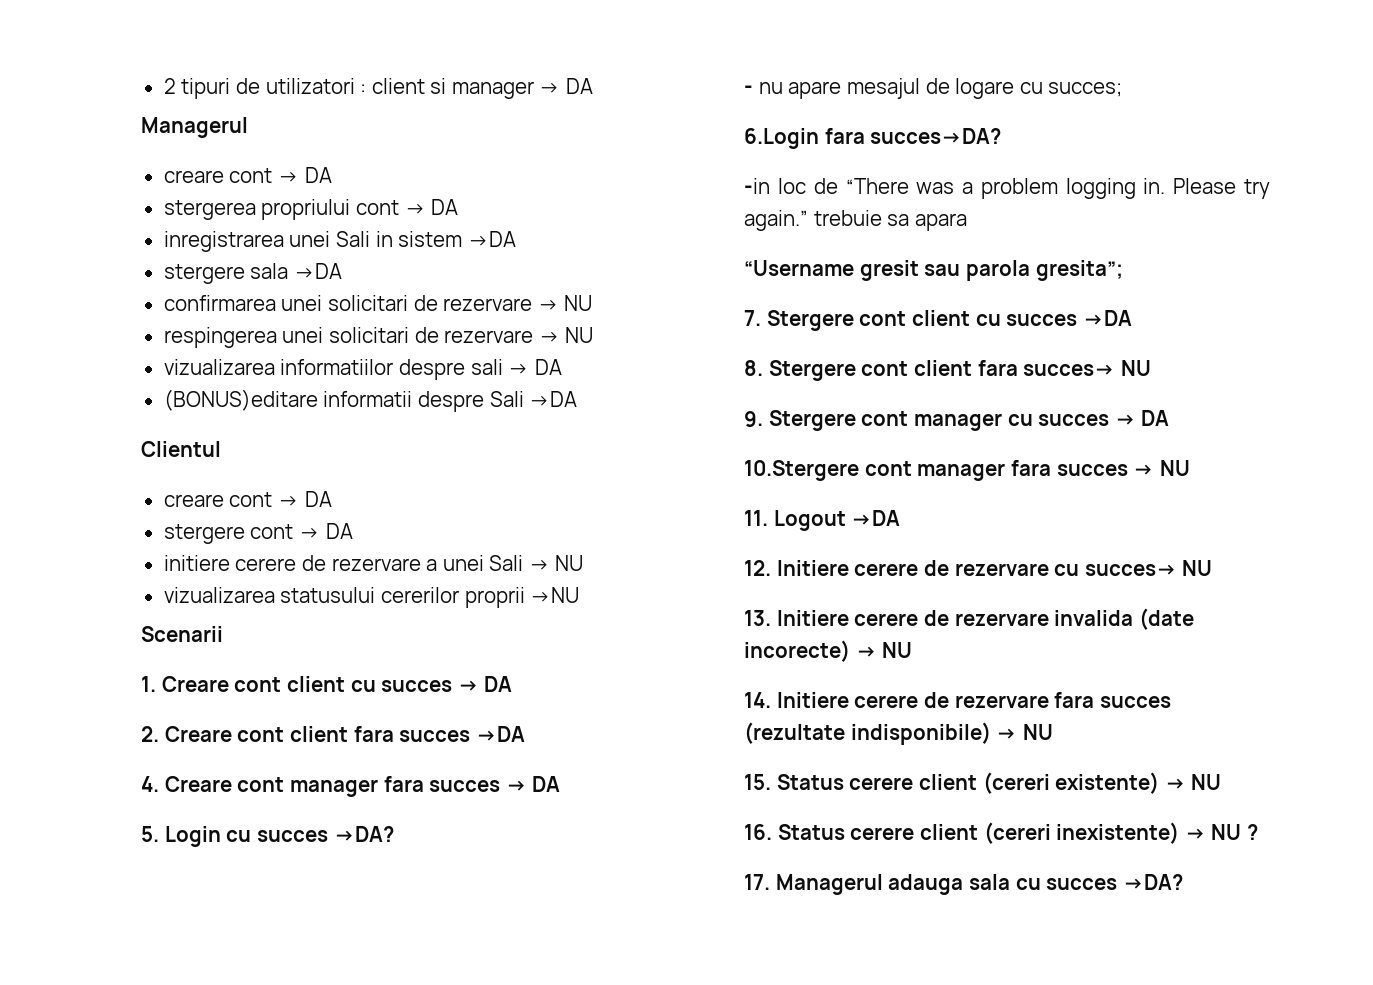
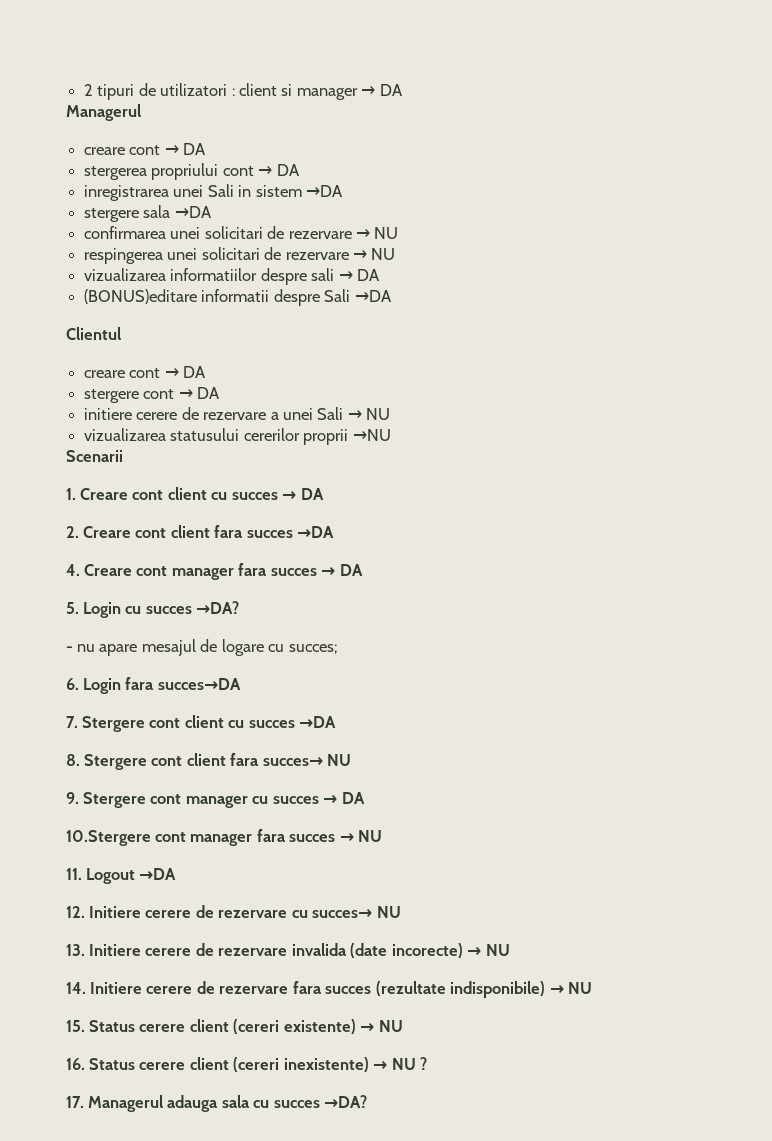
- 6.Login fara succes→DA?
- -in loc de “There was a problem logging in. Please try again.” trebuie sa apara
- “Username gresit sau parola gresita”;
+ 6. Login fara succes→DA

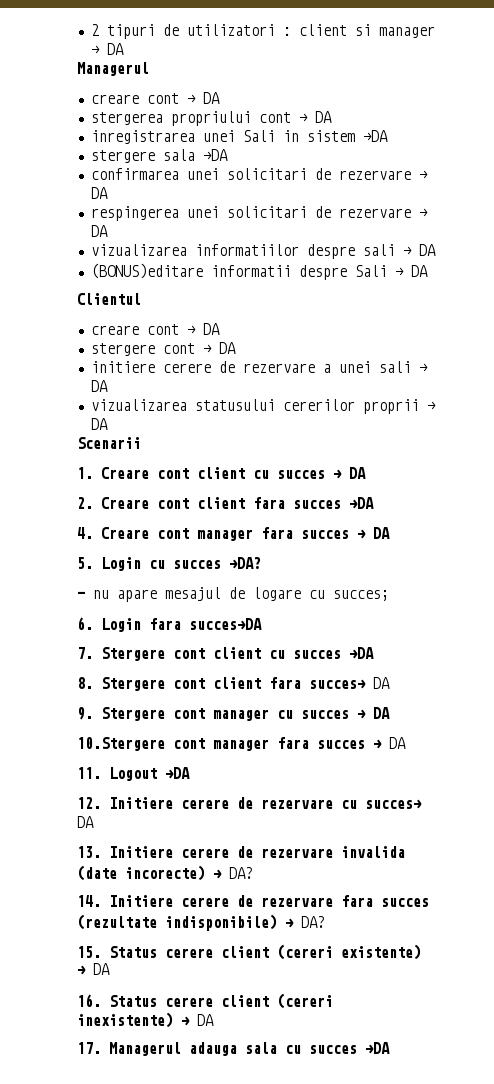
- confirmarea unei solicitari de rezervare → NU
+ confirmarea unei solicitari de rezervare → DA
- respingerea unei solicitari de rezervare → NU
+ respingerea unei solicitari de rezervare → DA
- (BONUS)editare informatii despre Sali →DA
+ (BONUS)editare informatii despre Sali → DA
- initiere cerere de rezervare a unei Sali → NU
+ initiere cerere de rezervare a unei sali → DA
- vizualizarea statusului cererilor proprii →NU
+ vizualizarea statusului cererilor proprii → DA
- 8. Stergere cont client fara succes→ NU
+ 8. Stergere cont client fara succes→ DA
- 10.Stergere cont manager fara succes → NU
+ 10.Stergere cont manager fara succes → DA
- 12. Initiere cerere de rezervare cu succes→ NU
+ 12. Initiere cerere de rezervare cu succes→ DA
- 13. Initiere cerere de rezervare invalida (date incorecte) → NU
+ 13. Initiere cerere de rezervare invalida (date incorecte) → DA?
- 14. Initiere cerere de rezervare fara succes (rezultate indisponibile) → NU
+ 14. Initiere cerere de rezervare fara succes (rezultate indisponibile) → DA?
- 15. Status cerere client (cereri existente) → NU
+ 15. Status cerere client (cereri existente) → DA
- 16. Status cerere client (cereri inexistente) → NU ?
+ 16. Status cerere client (cereri inexistente) → DA
- 17. Managerul adauga sala cu succes →DA?
+ 17. Managerul adauga sala cu succes →DA

